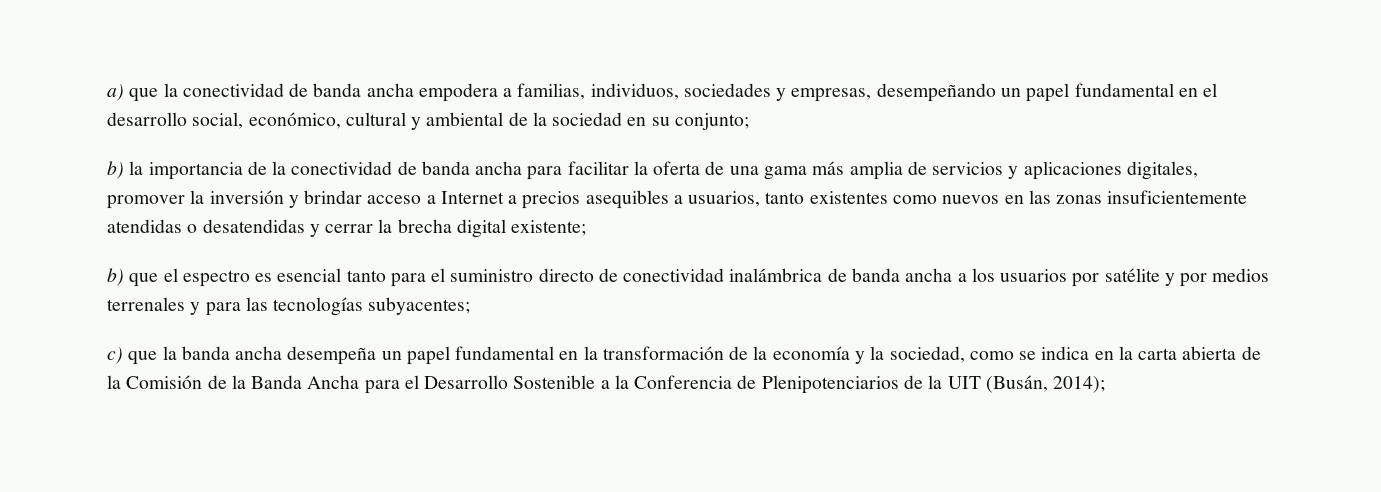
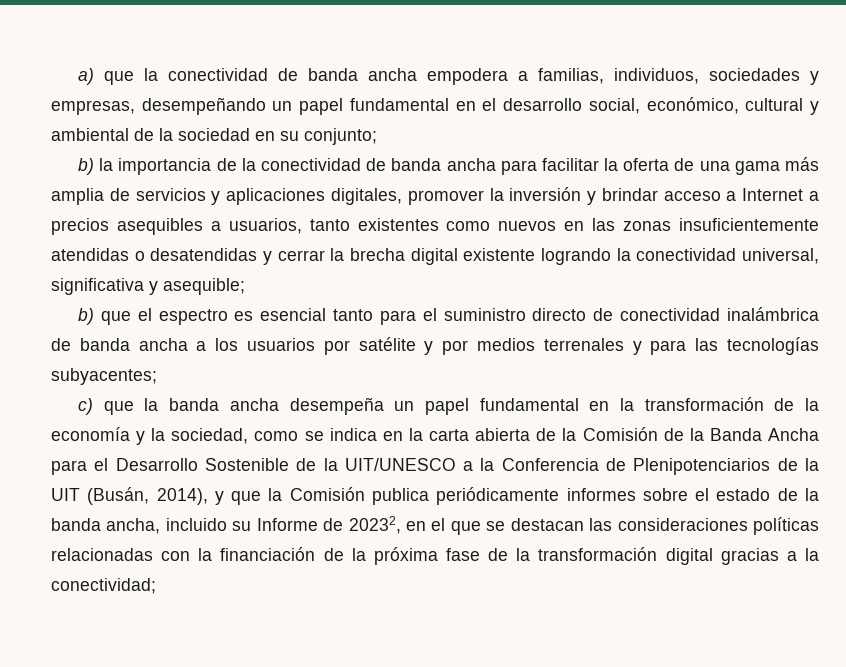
- b) la importancia de la conectividad de banda ancha para facilitar la oferta de una gama más amplia de servicios y aplicaciones digitales, promover la inversión y brindar acceso a Internet a precios asequibles a usuarios, tanto existentes como nuevos en las zonas insuficientemente atendidas o desatendidas y cerrar la brecha digital existente;
+ b) la importancia de la conectividad de banda ancha para facilitar la oferta de una gama más amplia de servicios y aplicaciones digitales, promover la inversión y brindar acceso a Internet a precios asequibles a usuarios, tanto existentes como nuevos en las zonas insuficientemente atendidas o desatendidas y cerrar la brecha digital existente logrando la conectividad universal, significativa y asequible;
- c) que la banda ancha desempeña un papel fundamental en la transformación de la economía y la sociedad, como se indica en la carta abierta de la Comisión de la Banda Ancha para el Desarrollo Sostenible a la Conferencia de Plenipotenciarios de la UIT (Busán, 2014);
+ c) que la banda ancha desempeña un papel fundamental en la transformación de la economía y la sociedad, como se indica en la carta abierta de la Comisión de la Banda Ancha para el Desarrollo Sostenible de la UIT/UNESCO a la Conferencia de Plenipotenciarios de la UIT (Busán, 2014), y que la Comisión publica periódicamente informes sobre el estado de la banda ancha, incluido su Informe de 20232, en el que se destacan las consideraciones políticas relacionadas con la financiación de la próxima fase de la transformación digital gracias a la conectividad;

